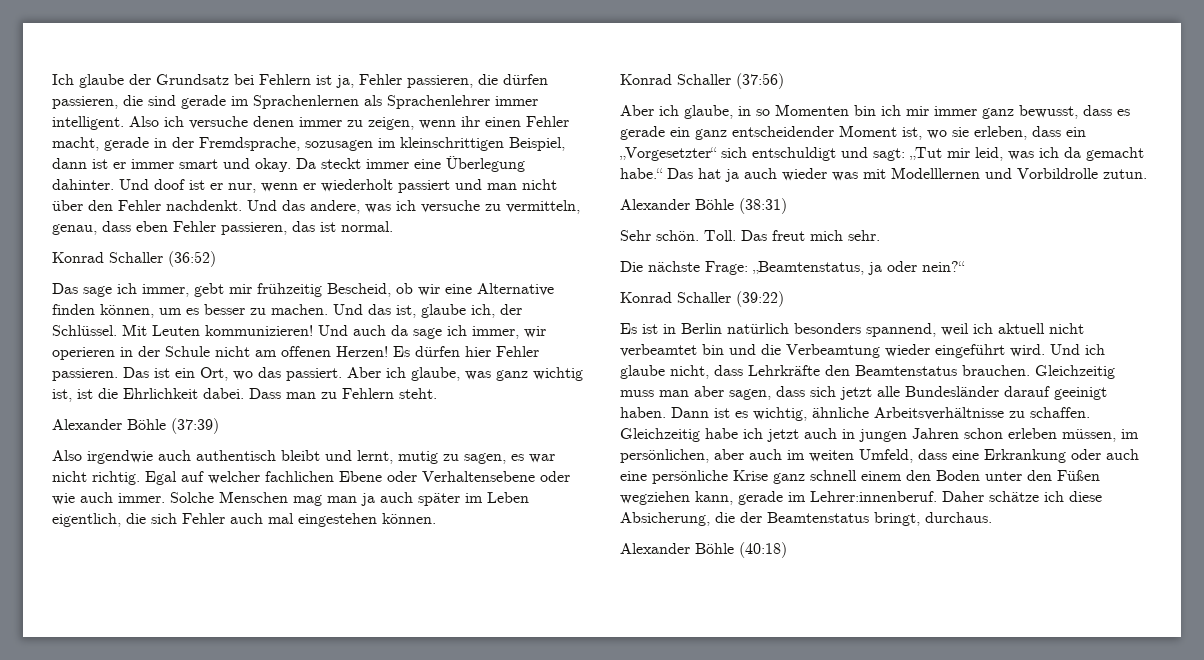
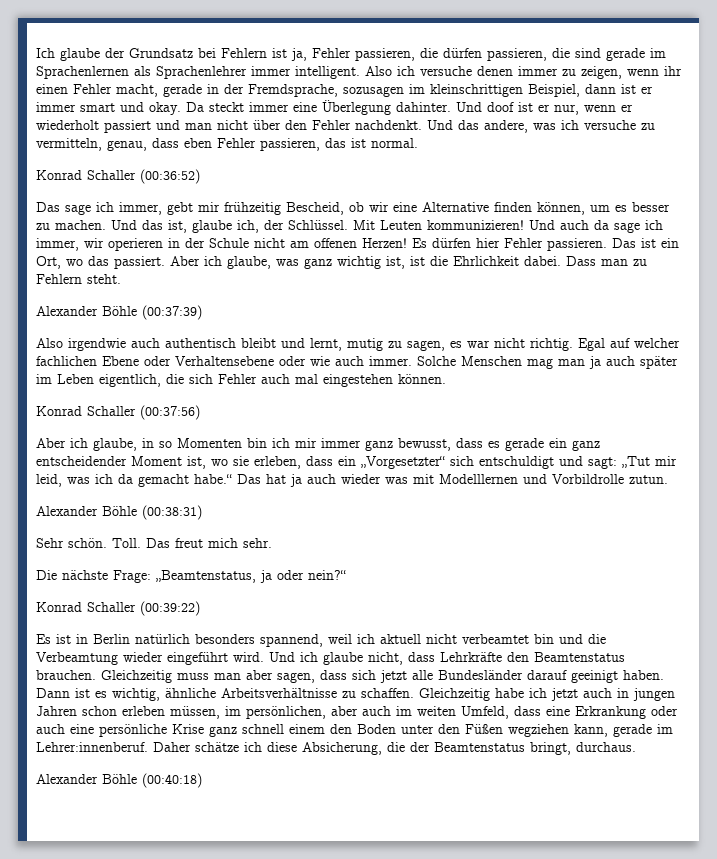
- Konrad Schaller (36:52)
+ Konrad Schaller (00:36:52)
- Alexander Böhle (37:39)
+ Alexander Böhle (00:37:39)
- Konrad Schaller (37:56)
+ Konrad Schaller (00:37:56)
- Alexander Böhle (38:31)
+ Alexander Böhle (00:38:31)
- Konrad Schaller (39:22)
+ Konrad Schaller (00:39:22)
- Alexander Böhle (40:18)
+ Alexander Böhle (00:40:18)

